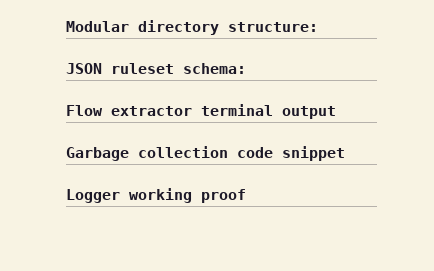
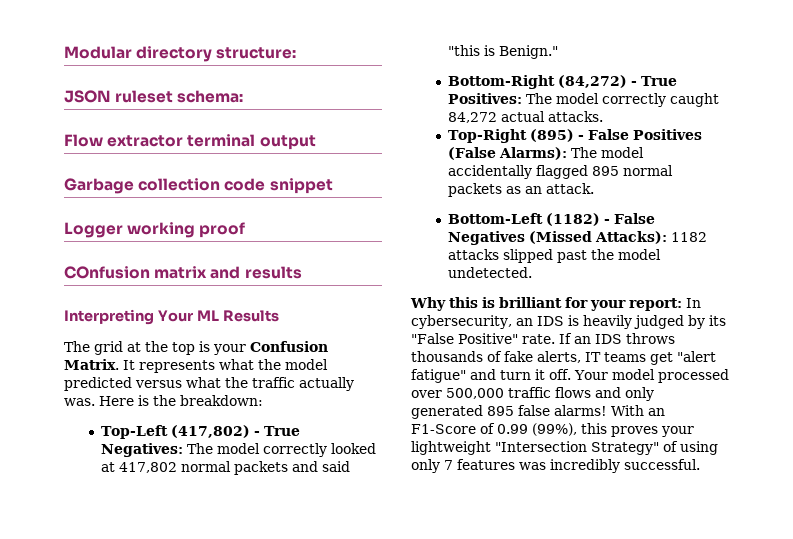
+ COnfusion matrix and results
+ Interpreting Your ML Results
+ The grid at the top is your Confusion Matrix. It represents what the model predicted versus what the traffic actually was. Here is the breakdown:
+ Top-Left (417,802) - True Negatives: The model correctly looked at 417,802 normal packets and said "this is Benign."
+ Bottom-Right (84,272) - True Positives: The model correctly caught 84,272 actual attacks.
+ Top-Right (895) - False Positives (False Alarms): The model accidentally flagged 895 normal packets as an attack.
+ Bottom-Left (1182) - False Negatives (Missed Attacks): 1182 attacks slipped past the model undetected.
+ Why this is brilliant for your report: In cybersecurity, an IDS is heavily judged by its "False Positive" rate. If an IDS throws thousands of fake alerts, IT teams get "alert fatigue" and turn it off. Your model processed over 500,000 traffic flows and only generated 895 false alarms! With an F1-Score of 0.99 (99%), this proves your lightweight "Intersection Strategy" of using only 7 features was incredibly successful.

